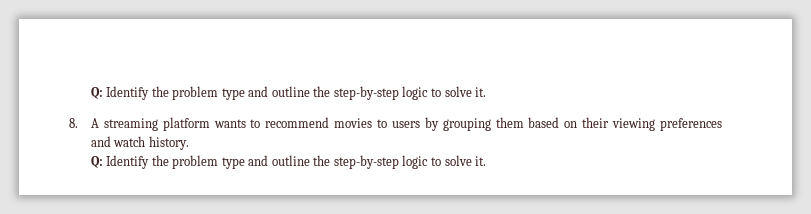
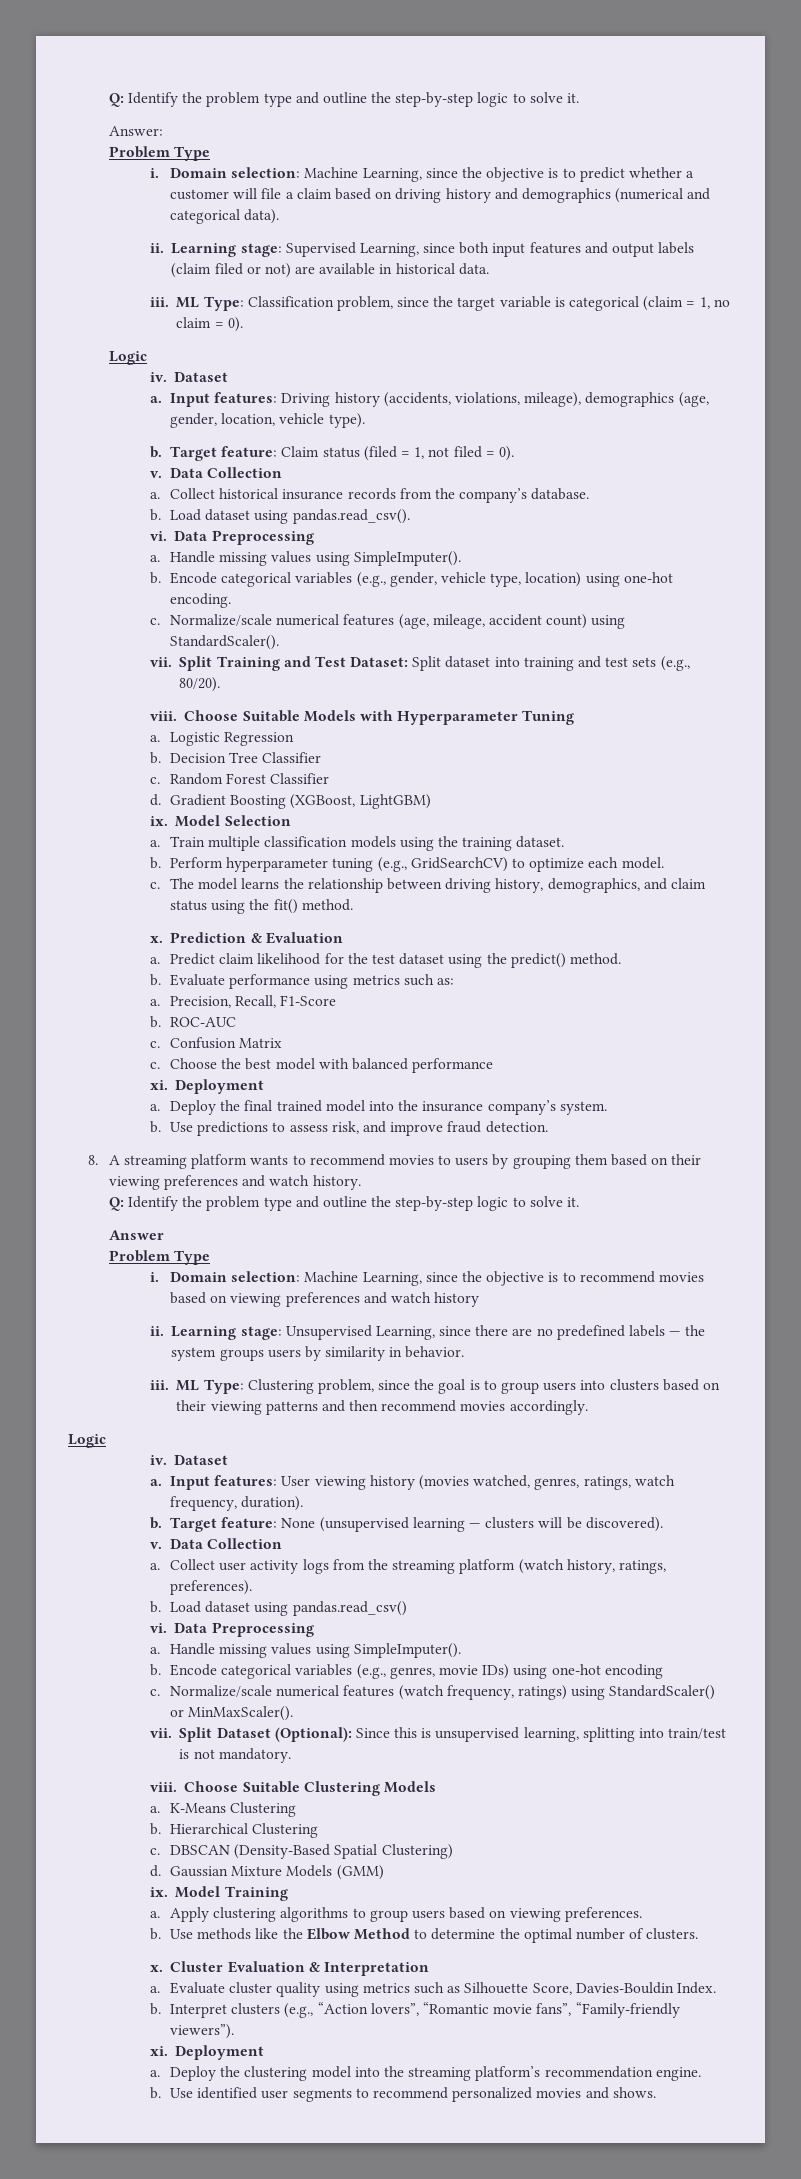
+ Answer:
+ Problem Type
+ i. Domain selection: Machine Learning, since the objective is to predict whether a customer will file a claim based on driving history and demographics (numerical and categorical data).
+ ii. Learning stage: Supervised Learning, since both input features and output labels (claim filed or not) are available in historical data.
+ iii. ML Type: Classification problem, since the target variable is categorical (claim = 1, no claim = 0).
+ Logic
+ iv. Dataset
+ a. Input features: Driving history (accidents, violations, mileage), demographics (age, gender, location, vehicle type).
+ b. Target feature: Claim status (filed = 1, not filed = 0).
+ v. Data Collection
+ a. Collect historical insurance records from the company’s database.
+ b. Load dataset using pandas.read_csv().
+ vi. Data Preprocessing
+ a. Handle missing values using SimpleImputer().
+ b. Encode categorical variables (e.g., gender, vehicle type, location) using one-hot encoding.
+ c. Normalize/scale numerical features (age, mileage, accident count) using StandardScaler().
+ vii. Split Training and Test Dataset: Split dataset into training and test sets (e.g., 80/20).
+ viii. Choose Suitable Models with Hyperparameter Tuning
+ a. Logistic Regression
+ b. Decision Tree Classifier
+ c. Random Forest Classifier
+ d. Gradient Boosting (XGBoost, LightGBM)
+ ix. Model Selection
+ a. Train multiple classification models using the training dataset.
+ b. Perform hyperparameter tuning (e.g., GridSearchCV) to optimize each model.
+ c. The model learns the relationship between driving history, demographics, and claim status using the fit() method.
+ x. Prediction & Evaluation
+ a. Predict claim likelihood for the test dataset using the predict() method.
+ b. Evaluate performance using metrics such as:
+ a. Precision, Recall, F1-Score
+ b. ROC-AUC
+ c. Confusion Matrix
+ c. Choose the best model with balanced performance
+ xi. Deployment
+ a. Deploy the final trained model into the insurance company’s system.
+ b. Use predictions to assess risk, and improve fraud detection.
+ Answer
+ Problem Type
+ i. Domain selection: Machine Learning, since the objective is to recommend movies based on viewing preferences and watch history
+ ii. Learning stage: Unsupervised Learning, since there are no predefined labels — the system groups users by similarity in behavior.
+ iii. ML Type: Clustering problem, since the goal is to group users into clusters based on their viewing patterns and then recommend movies accordingly.
+ Logic
+ iv. Dataset
+ a. Input features: User viewing history (movies watched, genres, ratings, watch frequency, duration).
+ b. Target feature: None (unsupervised learning — clusters will be discovered).
+ v. Data Collection
+ a. Collect user activity logs from the streaming platform (watch history, ratings, preferences).
+ b. Load dataset using pandas.read_csv()
+ vi. Data Preprocessing
+ a. Handle missing values using SimpleImputer().
+ b. Encode categorical variables (e.g., genres, movie IDs) using one-hot encoding
+ c. Normalize/scale numerical features (watch frequency, ratings) using StandardScaler() or MinMaxScaler().
+ vii. Split Dataset (Optional): Since this is unsupervised learning, splitting into train/test is not mandatory.
+ viii. Choose Suitable Clustering Models
+ a. K-Means Clustering
+ b. Hierarchical Clustering
+ c. DBSCAN (Density-Based Spatial Clustering)
+ d. Gaussian Mixture Models (GMM)
+ ix. Model Training
+ a. Apply clustering algorithms to group users based on viewing preferences.
+ b. Use methods like the Elbow Method to determine the optimal number of clusters.
+ x. Cluster Evaluation & Interpretation
+ a. Evaluate cluster quality using metrics such as Silhouette Score, Davies-Bouldin Index.
+ b. Interpret clusters (e.g., “Action lovers”, “Romantic movie fans”, “Family-friendly viewers”).
+ xi. Deployment
+ a. Deploy the clustering model into the streaming platform’s recommendation engine.
+ b. Use identified user segments to recommend personalized movies and shows.

